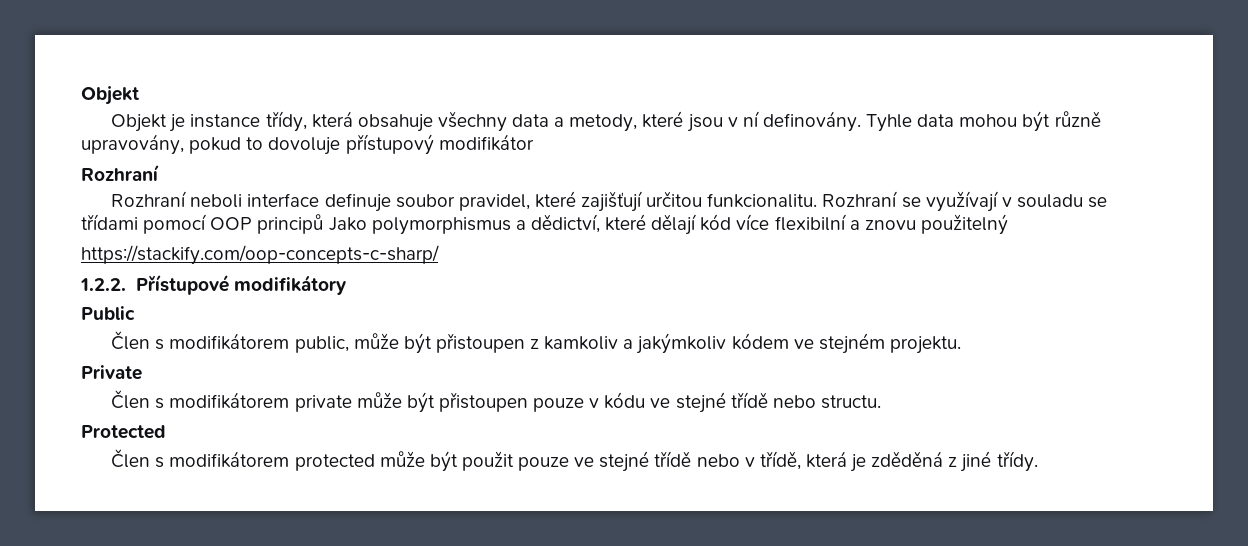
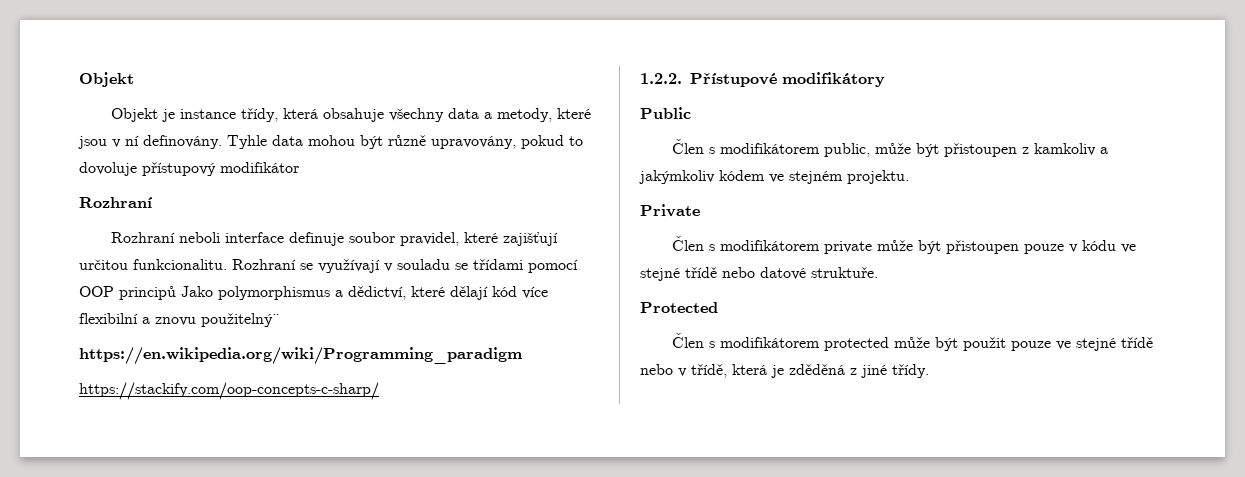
- Rozhraní se využívají v souladu se třídami pomocí OOP principů Jako polymorphismus a dědictví, které dělají kód více flexibilní a znovu použitelný
+ Rozhraní se využívají v souladu se třídami pomocí OOP principů Jako polymorphismus a dědictví, které dělají kód více flexibilní a znovu použitelný¨
+ https://en.wikipedia.org/wiki/Programming_paradigm
- Člen s modifikátorem private může být přistoupen pouze v kódu ve stejné třídě nebo structu.
+ Člen s modifikátorem private může být přistoupen pouze v kódu ve stejné třídě nebo datové struktuře.

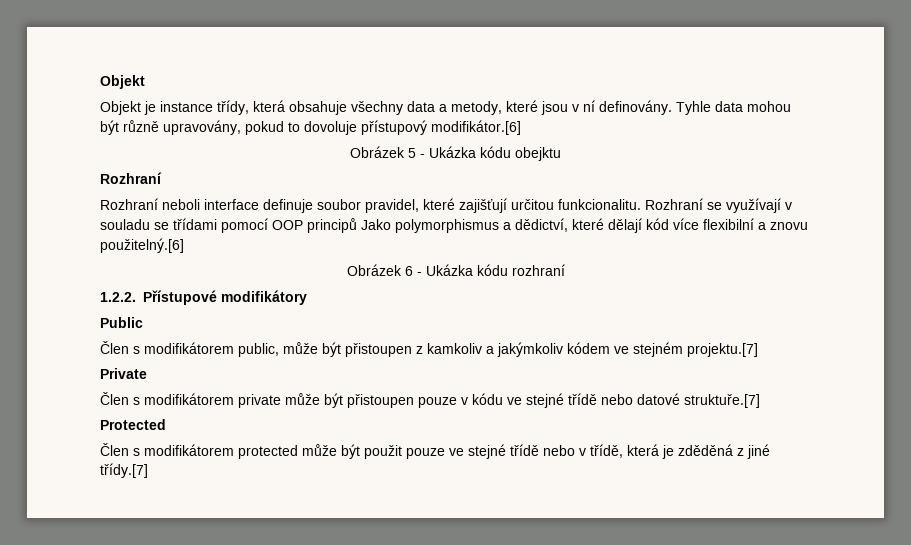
- Tyhle data mohou být různě upravovány, pokud to dovoluje přístupový modifikátor
+ Tyhle data mohou být různě upravovány, pokud to dovoluje přístupový modifikátor.[6]
+ Obrázek 5 - Ukázka kódu obejktu
- Rozhraní se využívají v souladu se třídami pomocí OOP principů Jako polymorphismus a dědictví, které dělají kód více flexibilní a znovu použitelný¨
- https://en.wikipedia.org/wiki/Programming_paradigm
- https://stackify.com/oop-concepts-c-sharp/
+ Rozhraní se využívají v souladu se třídami pomocí OOP principů Jako polymorphismus a dědictví, které dělají kód více flexibilní a znovu použitelný.[6]
+ Obrázek 6 - Ukázka kódu rozhraní
- Člen s modifikátorem public, může být přistoupen z kamkoliv a jakýmkoliv kódem ve stejném projektu.
+ Člen s modifikátorem public, může být přistoupen z kamkoliv a jakýmkoliv kódem ve stejném projektu.[7]
- Člen s modifikátorem private může být přistoupen pouze v kódu ve stejné třídě nebo datové struktuře.
+ Člen s modifikátorem private může být přistoupen pouze v kódu ve stejné třídě nebo datové struktuře.[7]
- Člen s modifikátorem protected může být použit pouze ve stejné třídě nebo v třídě, která je zděděná z jiné třídy.
+ Člen s modifikátorem protected může být použit pouze ve stejné třídě nebo v třídě, která je zděděná z jiné třídy.[7]

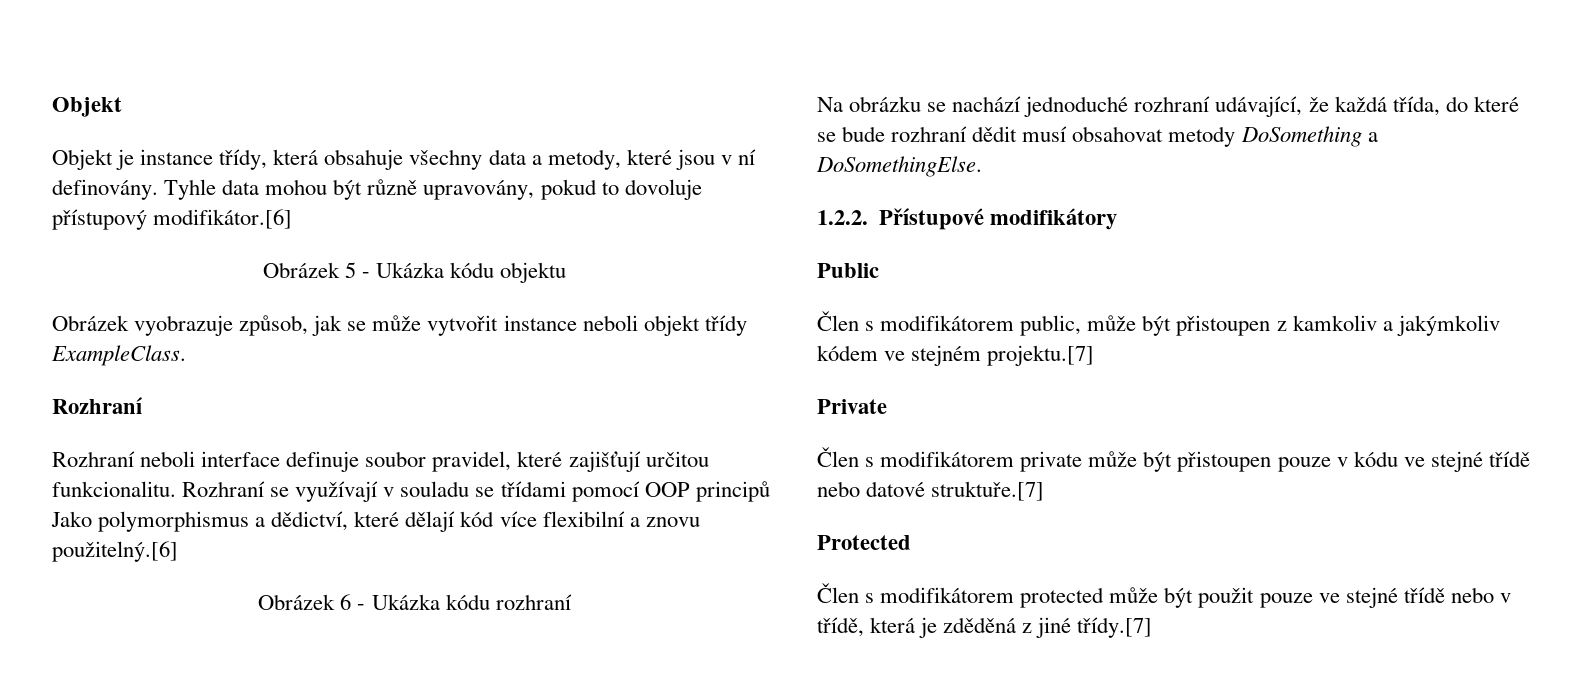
- Obrázek 5 - Ukázka kódu obejktu
+ Obrázek 5 - Ukázka kódu objektu
+ Obrázek vyobrazuje způsob, jak se může vytvořit instance neboli objekt třídy ExampleClass.
+ Na obrázku se nachází jednoduché rozhraní udávající, že každá třída, do které se bude rozhraní dědit musí obsahovat metody DoSomething a DoSomethingElse.

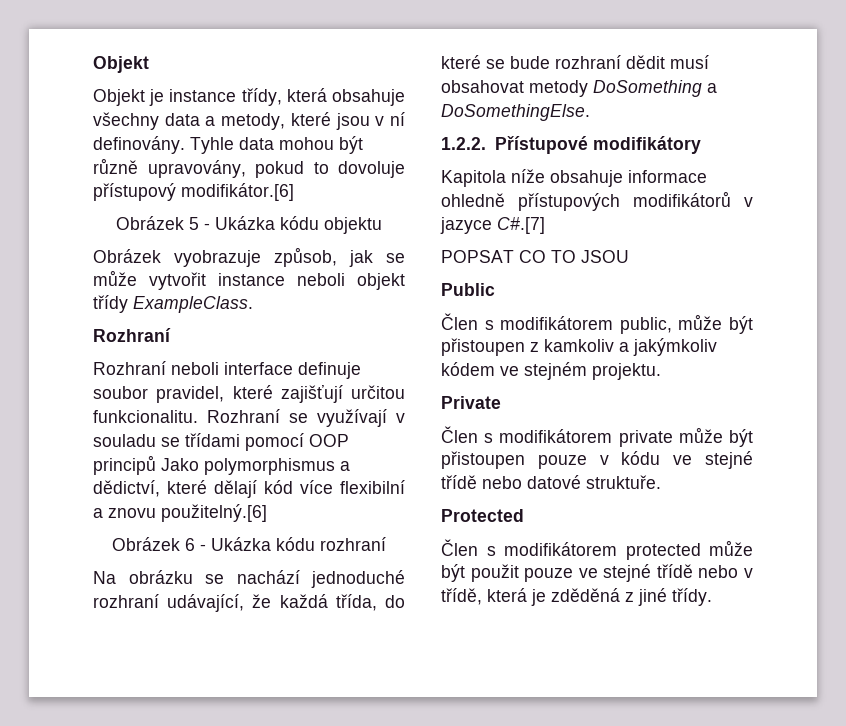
+ Kapitola níže obsahuje informace ohledně přístupových modifikátorů v jazyce C#.[7]
+ POPSAT CO TO JSOU
- Člen s modifikátorem public, může být přistoupen z kamkoliv a jakýmkoliv kódem ve stejném projektu.[7]
+ Člen s modifikátorem public, může být přistoupen z kamkoliv a jakýmkoliv kódem ve stejném projektu.
- Člen s modifikátorem private může být přistoupen pouze v kódu ve stejné třídě nebo datové struktuře.[7]
+ Člen s modifikátorem private může být přistoupen pouze v kódu ve stejné třídě nebo datové struktuře.
- Člen s modifikátorem protected může být použit pouze ve stejné třídě nebo v třídě, která je zděděná z jiné třídy.[7]
+ Člen s modifikátorem protected může být použit pouze ve stejné třídě nebo v třídě, která je zděděná z jiné třídy.

